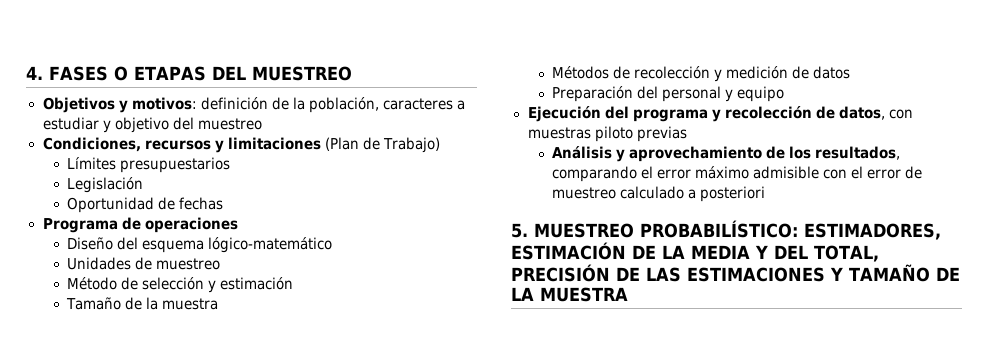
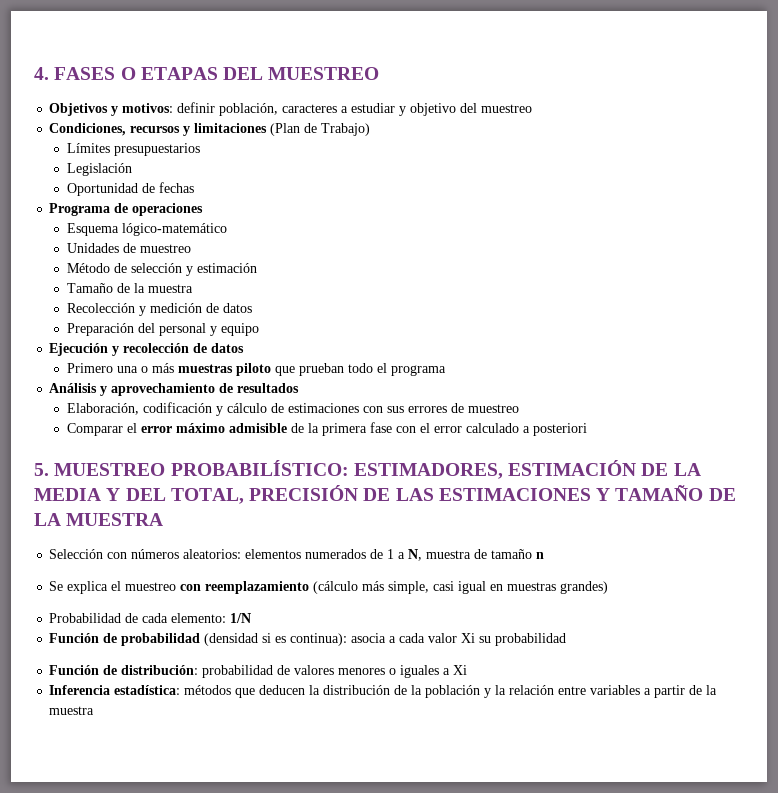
- Objetivos y motivos: definición de la población, caracteres a estudiar y objetivo del muestreo
+ Objetivos y motivos: definir población, caracteres a estudiar y objetivo del muestreo
- Diseño del esquema lógico-matemático
+ Esquema lógico-matemático
- Métodos de recolección y medición de datos
+ Recolección y medición de datos
- Ejecución del programa y recolección de datos, con muestras piloto previas
- Análisis y aprovechamiento de los resultados, comparando el error máximo admisible con el error de muestreo calculado a posteriori
+ Ejecución y recolección de datos
+ Primero una o más muestras piloto que prueban todo el programa
+ Análisis y aprovechamiento de resultados
+ Elaboración, codificación y cálculo de estimaciones con sus errores de muestreo
+ Comparar el error máximo admisible de la primera fase con el error calculado a posteriori
+ Selección con números aleatorios: elementos numerados de 1 a N, muestra de tamaño n
+ Se explica el muestreo con reemplazamiento (cálculo más simple, casi igual en muestras grandes)
+ Probabilidad de cada elemento: 1/N
+ Función de probabilidad (densidad si es continua): asocia a cada valor Xi su probabilidad
+ Función de distribución: probabilidad de valores menores o iguales a Xi
+ Inferencia estadística: métodos que deducen la distribución de la población y la relación entre variables a partir de la muestra

